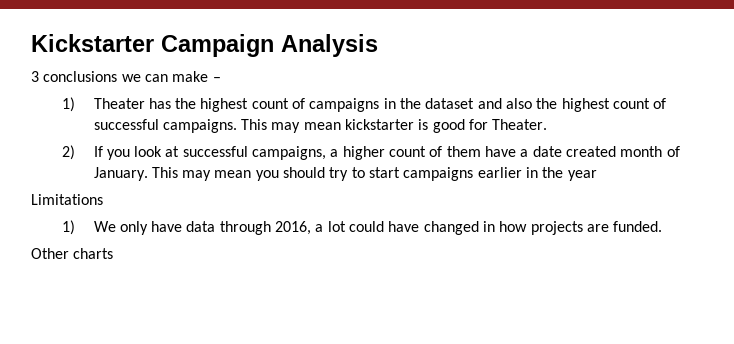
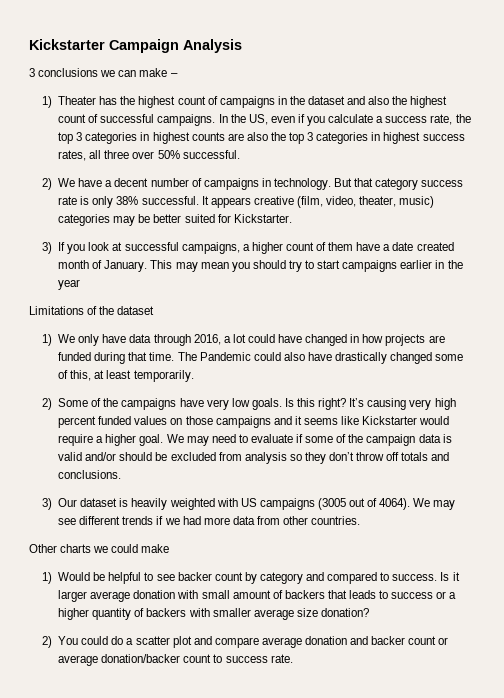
- This may mean kickstarter is good for Theater.
- 2) If you look at successful campaigns, a higher count of them have a date created month of January.
+ In the US, even if you calculate a success rate, the top 3 categories in highest counts are also the top 3 categories in highest success rates, all three over 50% successful.
+ 2) We have a decent number of campaigns in technology. But that category success rate is only 38% successful. It appears creative (film, video, theater, music) categories may be better suited for Kickstarter.
+ 3) If you look at successful campaigns, a higher count of them have a date created month of January.
- Limitations
+ Limitations of the dataset
- 1) We only have data through 2016, a lot could have changed in how projects are funded.
- Other charts
+ 1) We only have data through 2016, a lot could have changed in how projects are funded during that time. The Pandemic could also have drastically changed some of this, at least temporarily.
+ 2) Some of the campaigns have very low goals. Is this right? It’s causing very high percent funded values on those campaigns and it seems like Kickstarter would require a higher goal. We may need to evaluate if some of the campaign data is valid and/or should be excluded from analysis so they don’t throw off totals and conclusions.
+ 3) Our dataset is heavily weighted with US campaigns (3005 out of 4064). We may see different trends if we had more data from other countries.
+ Other charts we could make
+ 1) Would be helpful to see backer count by category and compared to success. Is it larger average donation with small amount of backers that leads to success or a higher quantity of backers with smaller average size donation?
+ 2) You could do a scatter plot and compare average donation and backer count or average donation/backer count to success rate.

